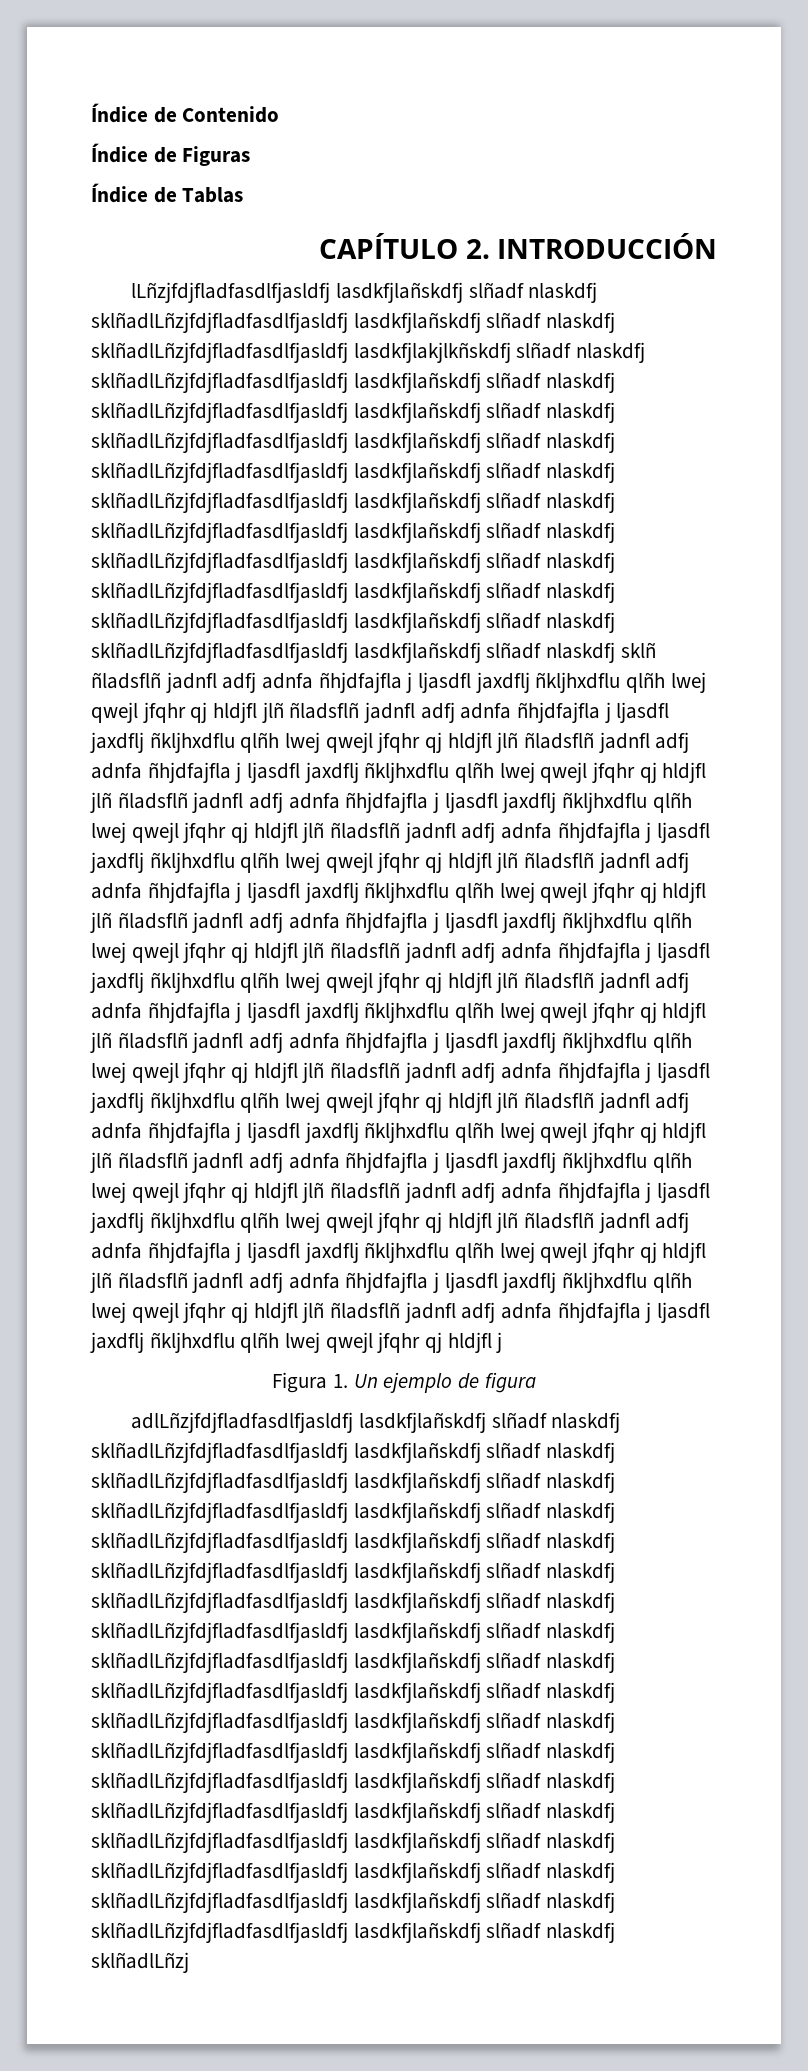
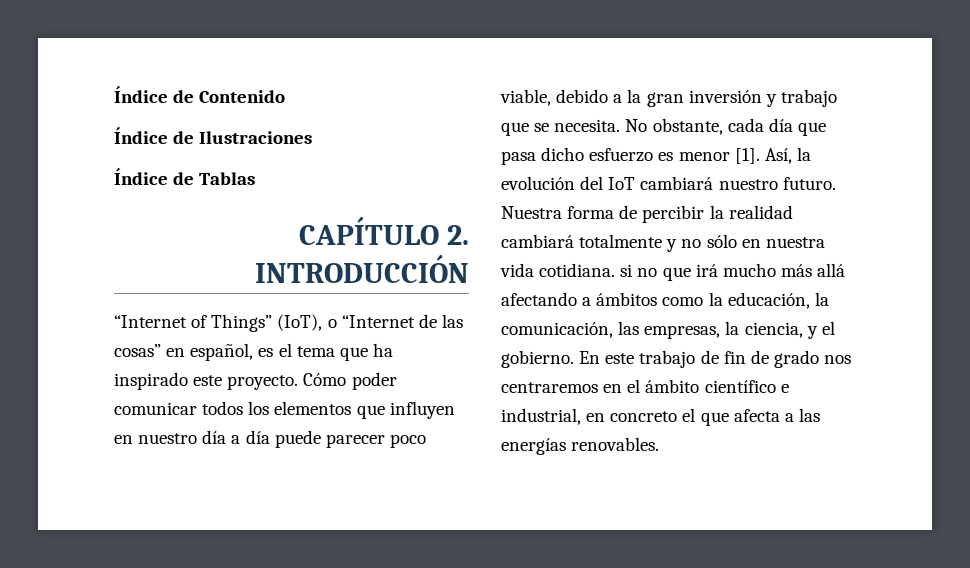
- Índice de Figuras
+ Índice de Ilustraciones
- lLñzjfdjfladfasdlfjasldfj lasdkfjlañskdfj slñadf nlaskdfj sklñadlLñzjfdjfladfasdlfjasldfj lasdkfjlañskdfj slñadf nlaskdfj sklñadlLñzjfdjfladfasdlfjasldfj lasdkfjlakjlkñskdfj slñadf nlaskdfj sklñadlLñzjfdjfladfasdlfjasldfj lasdkfjlañskdfj slñadf nlaskdfj sklñadlLñzjfdjfladfasdlfjasldfj lasdkfjlañskdfj slñadf nlaskdfj sklñadlLñzjfdjfladfasdlfjasldfj lasdkfjlañskdfj slñadf nlaskdfj sklñadlLñzjfdjfladfasdlfjasldfj lasdkfjlañskdfj slñadf nlaskdfj sklñadlLñzjfdjfladfasdlfjasldfj lasdkfjlañskdfj slñadf nlaskdfj sklñadlLñzjfdjfladfasdlfjasldfj lasdkfjlañskdfj slñadf nlaskdfj sklñadlLñzjfdjfladfasdlfjasldfj lasdkfjlañskdfj slñadf nlaskdfj sklñadlLñzjfdjfladfasdlfjasldfj lasdkfjlañskdfj slñadf nlaskdfj sklñadlLñzjfdjfladfasdlfjasldfj lasdkfjlañskdfj slñadf nlaskdfj sklñadlLñzjfdjfladfasdlfjasldfj lasdkfjlañskdfj slñadf nlaskdfj sklñ ñladsflñ jadnfl adfj adnfa ñhjdfajfla j ljasdfl jaxdflj ñkljhxdflu qlñh lwej qwejl jfqhr qj hldjfl jlñ ñladsflñ jadnfl adfj adnfa ñhjdfajfla j ljasdfl jaxdflj ñkljhxdflu qlñh lwej qwejl jfqhr qj hldjfl jlñ ñladsflñ jadnfl adfj adnfa ñhjdfajfla j ljasdfl jaxdflj ñkljhxdflu qlñh lwej qwejl jfqhr qj hldjfl jlñ ñladsflñ jadnfl adfj adnfa ñhjdfajfla j ljasdfl jaxdflj ñkljhxdflu qlñh lwej qwejl jfqhr qj hldjfl jlñ ñladsflñ jadnfl adfj adnfa ñhjdfajfla j ljasdfl jaxdflj ñkljhxdflu qlñh lwej qwejl jfqhr qj hldjfl jlñ ñladsflñ jadnfl adfj adnfa ñhjdfajfla j ljasdfl jaxdflj ñkljhxdflu qlñh lwej qwejl jfqhr qj hldjfl jlñ ñladsflñ jadnfl adfj adnfa ñhjdfajfla j ljasdfl jaxdflj ñkljhxdflu qlñh lwej qwejl jfqhr qj hldjfl jlñ ñladsflñ jadnfl adfj adnfa ñhjdfajfla j ljasdfl jaxdflj ñkljhxdflu qlñh lwej qwejl jfqhr qj hldjfl jlñ ñladsflñ jadnfl adfj adnfa ñhjdfajfla j ljasdfl jaxdflj ñkljhxdflu qlñh lwej qwejl jfqhr qj hldjfl jlñ ñladsflñ jadnfl adfj adnfa ñhjdfajfla j ljasdfl jaxdflj ñkljhxdflu qlñh lwej qwejl jfqhr qj hldjfl jlñ ñladsflñ jadnfl adfj adnfa ñhjdfajfla j ljasdfl jaxdflj ñkljhxdflu qlñh lwej qwejl jfqhr qj hldjfl jlñ ñladsflñ jadnfl adfj adnfa ñhjdfajfla j ljasdfl jaxdflj ñkljhxdflu qlñh lwej qwejl jfqhr qj hldjfl jlñ ñladsflñ jadnfl adfj adnfa ñhjdfajfla j ljasdfl jaxdflj ñkljhxdflu qlñh lwej qwejl jfqhr qj hldjfl jlñ ñladsflñ jadnfl adfj adnfa ñhjdfajfla j ljasdfl jaxdflj ñkljhxdflu qlñh lwej qwejl jfqhr qj hldjfl jlñ ñladsflñ jadnfl adfj adnfa ñhjdfajfla j ljasdfl jaxdflj ñkljhxdflu qlñh lwej qwejl jfqhr qj hldjfl jlñ ñladsflñ jadnfl adfj adnfa ñhjdfajfla j ljasdfl jaxdflj ñkljhxdflu qlñh lwej qwejl jfqhr qj hldjfl jlñ ñladsflñ jadnfl adfj adnfa ñhjdfajfla j ljasdfl jaxdflj ñkljhxdflu qlñh lwej qwejl jfqhr qj hldjfl j
- Figura 1. Un ejemplo de figura
- adlLñzjfdjfladfasdlfjasldfj lasdkfjlañskdfj slñadf nlaskdfj sklñadlLñzjfdjfladfasdlfjasldfj lasdkfjlañskdfj slñadf nlaskdfj sklñadlLñzjfdjfladfasdlfjasldfj lasdkfjlañskdfj slñadf nlaskdfj sklñadlLñzjfdjfladfasdlfjasldfj lasdkfjlañskdfj slñadf nlaskdfj sklñadlLñzjfdjfladfasdlfjasldfj lasdkfjlañskdfj slñadf nlaskdfj sklñadlLñzjfdjfladfasdlfjasldfj lasdkfjlañskdfj slñadf nlaskdfj sklñadlLñzjfdjfladfasdlfjasldfj lasdkfjlañskdfj slñadf nlaskdfj sklñadlLñzjfdjfladfasdlfjasldfj lasdkfjlañskdfj slñadf nlaskdfj sklñadlLñzjfdjfladfasdlfjasldfj lasdkfjlañskdfj slñadf nlaskdfj sklñadlLñzjfdjfladfasdlfjasldfj lasdkfjlañskdfj slñadf nlaskdfj sklñadlLñzjfdjfladfasdlfjasldfj lasdkfjlañskdfj slñadf nlaskdfj sklñadlLñzjfdjfladfasdlfjasldfj lasdkfjlañskdfj slñadf nlaskdfj sklñadlLñzjfdjfladfasdlfjasldfj lasdkfjlañskdfj slñadf nlaskdfj sklñadlLñzjfdjfladfasdlfjasldfj lasdkfjlañskdfj slñadf nlaskdfj sklñadlLñzjfdjfladfasdlfjasldfj lasdkfjlañskdfj slñadf nlaskdfj sklñadlLñzjfdjfladfasdlfjasldfj lasdkfjlañskdfj slñadf nlaskdfj sklñadlLñzjfdjfladfasdlfjasldfj lasdkfjlañskdfj slñadf nlaskdfj sklñadlLñzjfdjfladfasdlfjasldfj lasdkfjlañskdfj slñadf nlaskdfj sklñadlLñzj
+ “Internet of Things” (IoT), o “Internet de las cosas” en español, es el tema que ha inspirado este proyecto. Cómo poder comunicar todos los elementos que influyen en nuestro día a día puede parecer poco viable, debido a la gran inversión y trabajo que se necesita. No obstante, cada día que pasa dicho esfuerzo es menor [1]. Así, la evolución del IoT cambiará nuestro futuro. Nuestra forma de percibir la realidad cambiará totalmente y no sólo en nuestra vida cotidiana. si no que irá mucho más allá afectando a ámbitos como la educación, la comunicación, las empresas, la ciencia, y el gobierno. En este trabajo de fin de grado nos centraremos en el ámbito científico e industrial, en concreto el que afecta a las energías renovables.

